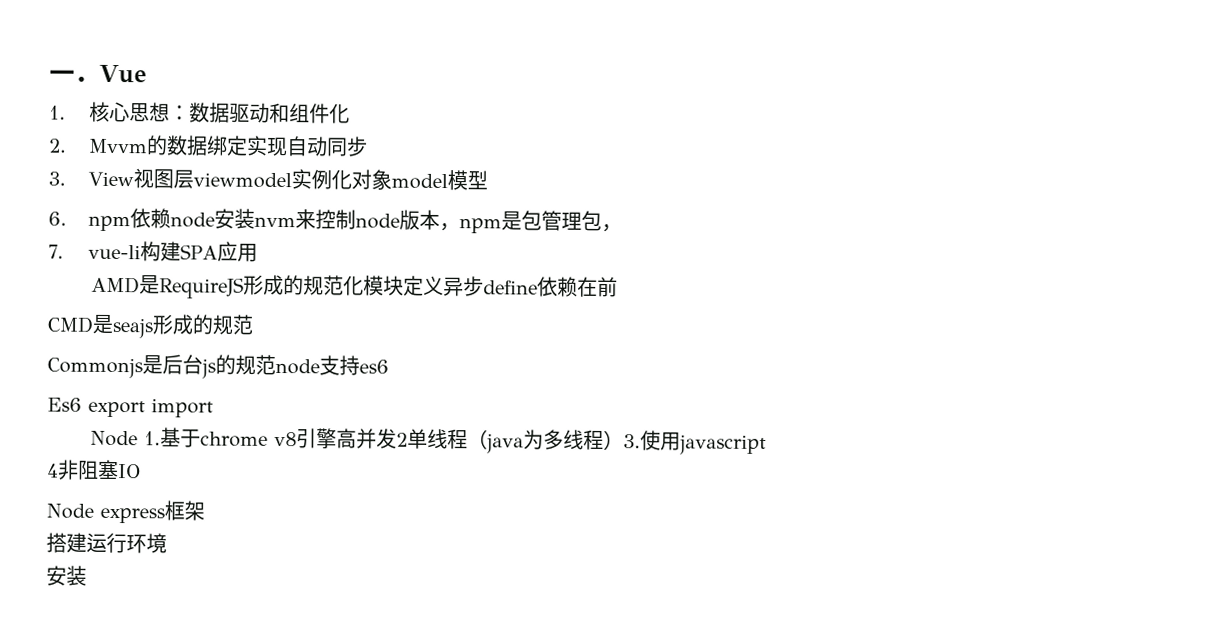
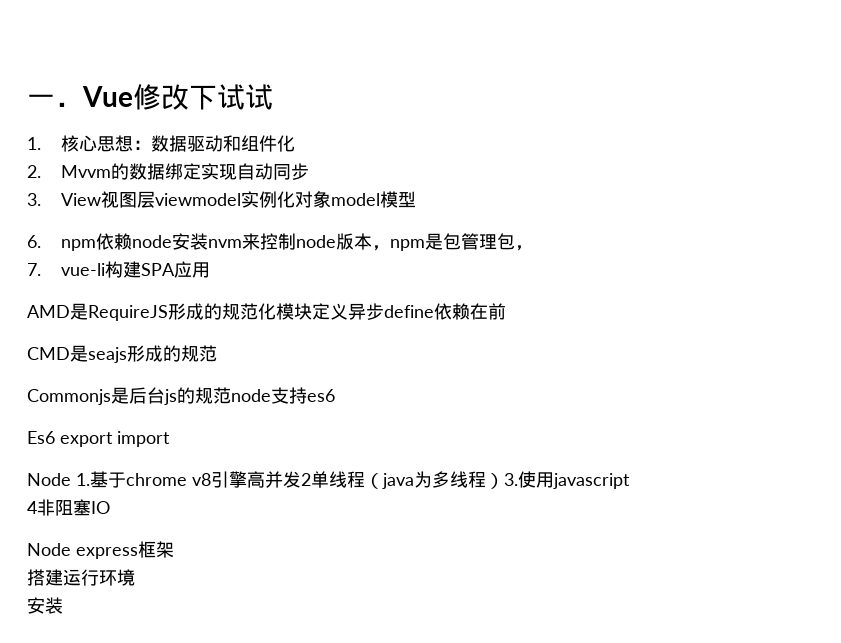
- 一．Vue
+ 一．Vue修改下试试

